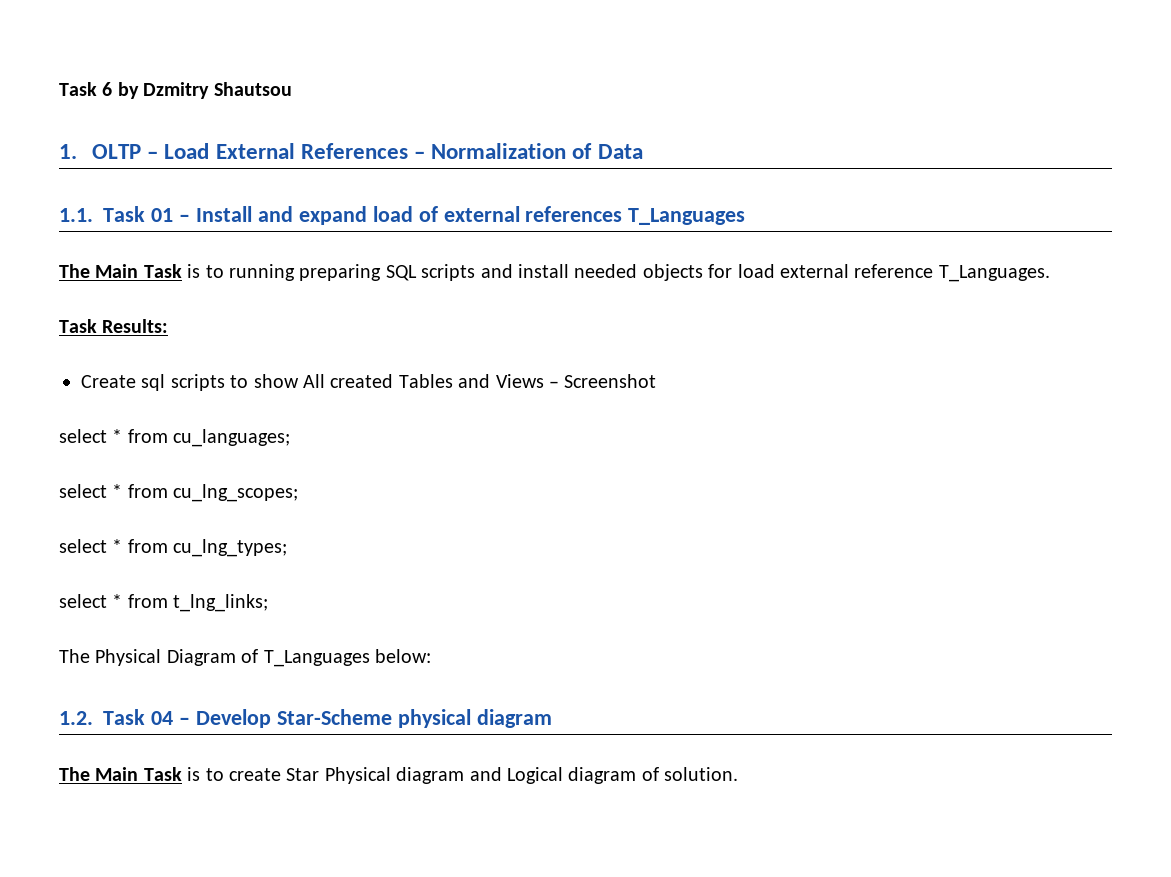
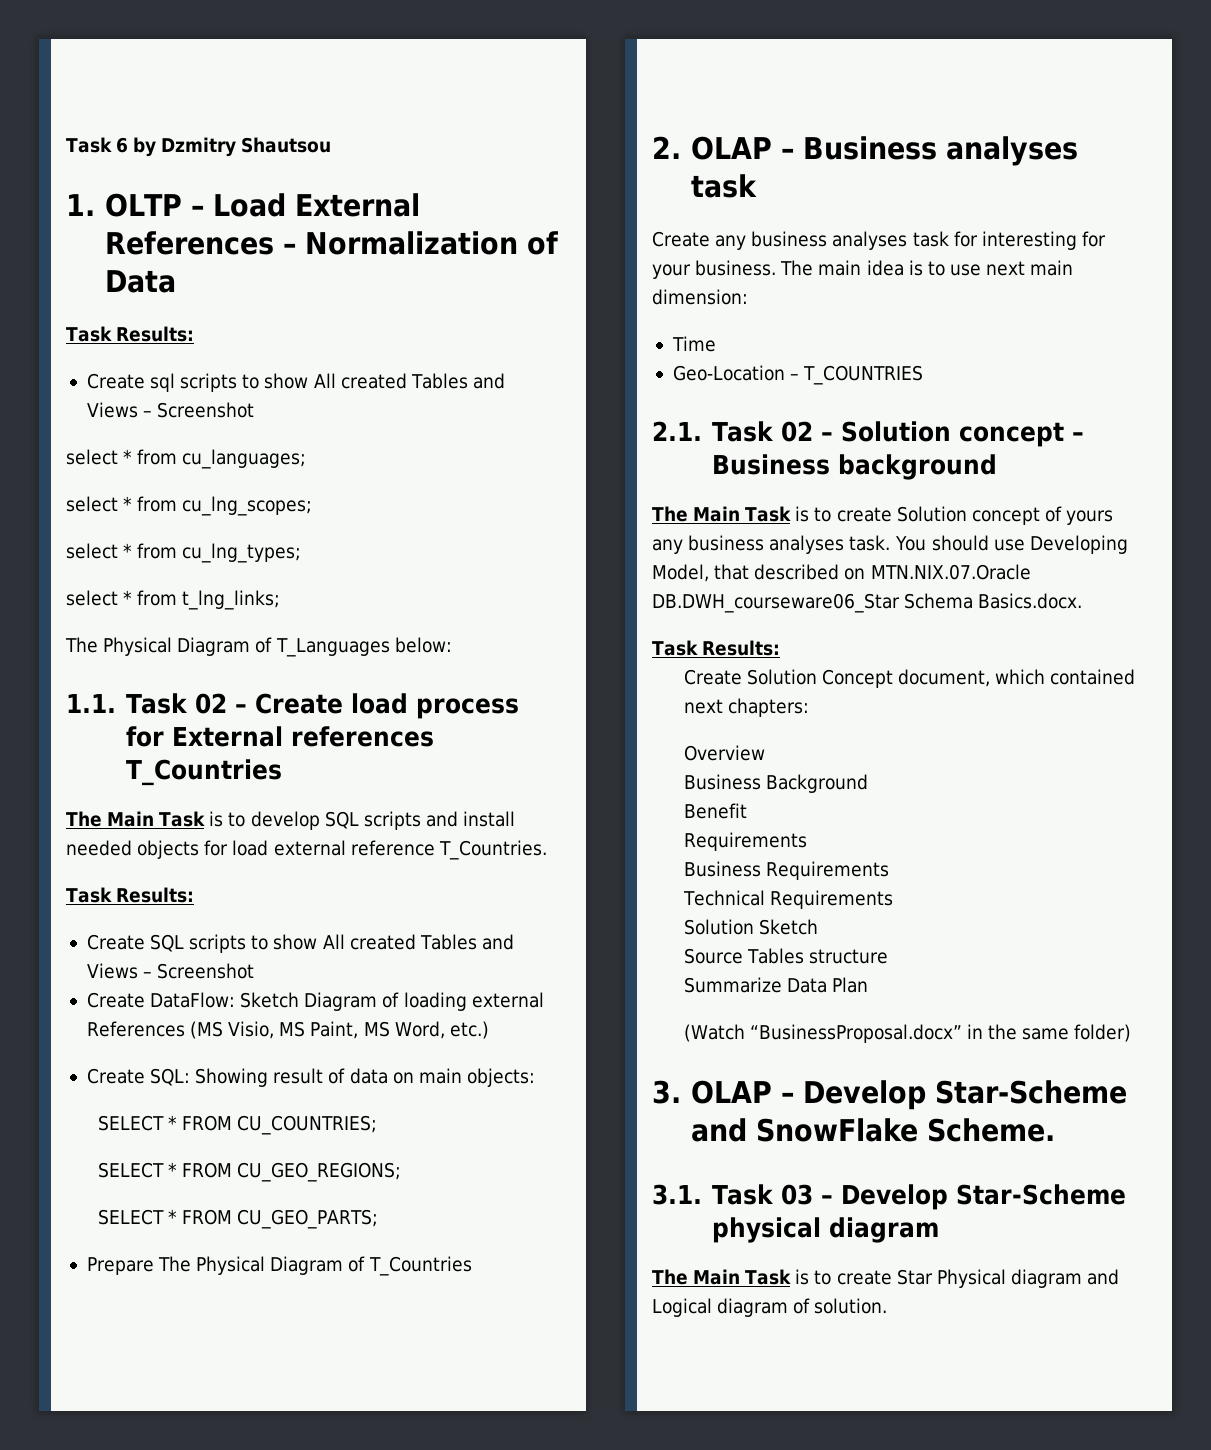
- 1.1. Task 01 – Install and expand load of external references T_Languages
- The Main Task is to running preparing SQL scripts and install needed objects for load external reference T_Languages.
- 1.2. Task 04 – Develop Star-Scheme physical diagram
+ 1.1. Task 02 – Create load process for External references T_Countries
+ The Main Task is to develop SQL scripts and install needed objects for load external reference T_Countries.
+ Task Results:
+ Create SQL scripts to show All created Tables and Views – Screenshot
+ Create DataFlow: Sketch Diagram of loading external References (MS Visio, MS Paint, MS Word, etc.)
+ Create SQL: Showing result of data on main objects:
+ SELECT * FROM CU_COUNTRIES;
+ SELECT * FROM CU_GEO_REGIONS;
+ SELECT * FROM CU_GEO_PARTS;
+ Prepare The Physical Diagram of T_Countries
+ 2. OLAP – Business analyses task
+ Create any business analyses task for interesting for your business. The main idea is to use next main dimension:
+ Time
+ Geo-Location – T_COUNTRIES
+ 2.1. Task 02 – Solution concept – Business background
+ The Main Task is to create Solution concept of yours any business analyses task. You should use Developing Model, that described on MTN.NIX.07.Oracle DB.DWH_courseware06_Star Schema Basics.docx.
+ Task Results:
+ Create Solution Concept document, which contained next chapters:
+ Overview
+ Business Background
+ Benefit
+ Requirements
+ Business Requirements
+ Technical Requirements
+ Solution Sketch
+ Source Tables structure
+ Summarize Data Plan
+ (Watch “BusinessProposal.docx” in the same folder)
+ 3. OLAP – Develop Star-Scheme and SnowFlake Scheme.
+ 3.1. Task 03 – Develop Star-Scheme physical diagram

